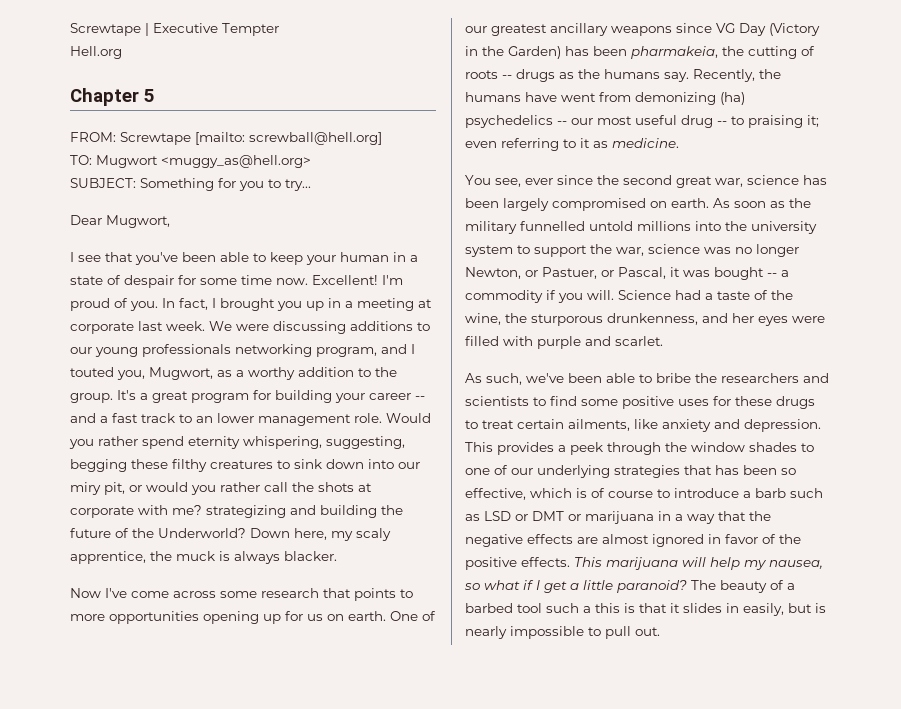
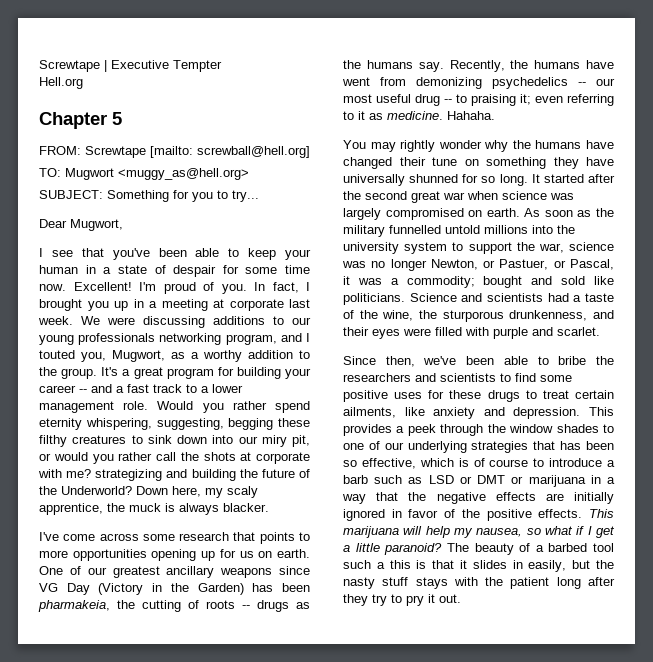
- It's a great program for building your career -- and a fast track to an lower management role.
+ It's a great program for building your career -- and a fast track to a lower management role.
- Now I've come across some research that points to more opportunities opening up for us on earth.
+ I've come across some research that points to more opportunities opening up for us on earth.
- Recently, the humans have went from demonizing (ha) psychedelics -- our most useful drug -- to praising it; even referring to it as medicine.
+ Recently, the humans have went from demonizing psychedelics -- our most useful drug -- to praising it; even referring to it as medicine. Hahaha.
- You see, ever since the second great war, science has been largely compromised on earth.
+ You may rightly wonder why the humans have changed their tune on something they have universally shunned for so long. It started after the second great war when science was largely compromised on earth.
- As soon as the military funnelled untold millions into the university system to support the war, science was no longer Newton, or Pastuer, or Pascal, it was bought -- a commodity if you will. Science had a taste of the wine, the sturporous drunkenness, and her eyes were filled with purple and scarlet.
+ As soon as the military funnelled untold millions into the university system to support the war, science was no longer Newton, or Pastuer, or Pascal, it was a commodity; bought and sold like politicians. Science and scientists had a taste of the wine, the sturporous drunkenness, and their eyes were filled with purple and scarlet.
- As such, we've been able to bribe the researchers and scientists to find some positive uses for these drugs to treat certain ailments, like anxiety and depression.
+ Since then, we've been able to bribe the researchers and scientists to find some positive uses for these drugs to treat certain ailments, like anxiety and depression.
- This provides a peek through the window shades to one of our underlying strategies that has been so effective, which is of course to introduce a barb such as LSD or DMT or marijuana in a way that the negative effects are almost ignored in favor of the positive effects.
+ This provides a peek through the window shades to one of our underlying strategies that has been so effective, which is of course to introduce a barb such as LSD or DMT or marijuana in a way that the negative effects are initially ignored in favor of the positive effects.
- The beauty of a barbed tool such a this is that it slides in easily, but is nearly impossible to pull out.
+ The beauty of a barbed tool such a this is that it slides in easily, but the nasty stuff stays with the patient long after they try to pry it out.

